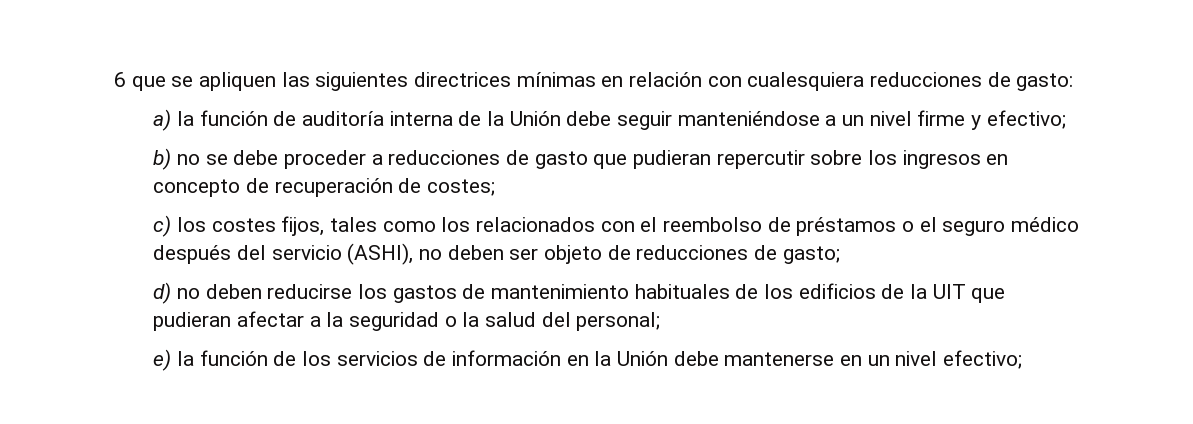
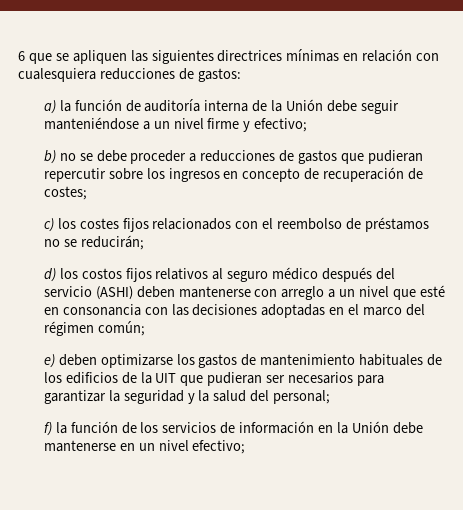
- 6 que se apliquen las siguientes directrices mínimas en relación con cualesquiera reducciones de gasto:
+ 6 que se apliquen las siguientes directrices mínimas en relación con cualesquiera reducciones de gastos:
- b) no se debe proceder a reducciones de gasto que pudieran repercutir sobre los ingresos en concepto de recuperación de costes;
+ b) no se debe proceder a reducciones de gastos que pudieran repercutir sobre los ingresos en concepto de recuperación de costes;
- c) los costes fijos, tales como los relacionados con el reembolso de préstamos o el seguro médico después del servicio (ASHI), no deben ser objeto de reducciones de gasto;
- d) no deben reducirse los gastos de mantenimiento habituales de los edificios de la UIT que pudieran afectar a la seguridad o la salud del personal;
+ c) los costes fijos relacionados con el reembolso de préstamos no se reducirán;
+ d) los costos fijos relativos al seguro médico después del servicio (ASHI) deben mantenerse con arreglo a un nivel que esté en consonancia con las decisiones adoptadas en el marco del régimen común;
+ e) deben optimizarse los gastos de mantenimiento habituales de los edificios de la UIT que pudieran ser necesarios para garantizar la seguridad y la salud del personal;
- e) la función de los servicios de información en la Unión debe mantenerse en un nivel efectivo;
+ f) la función de los servicios de información en la Unión debe mantenerse en un nivel efectivo;

